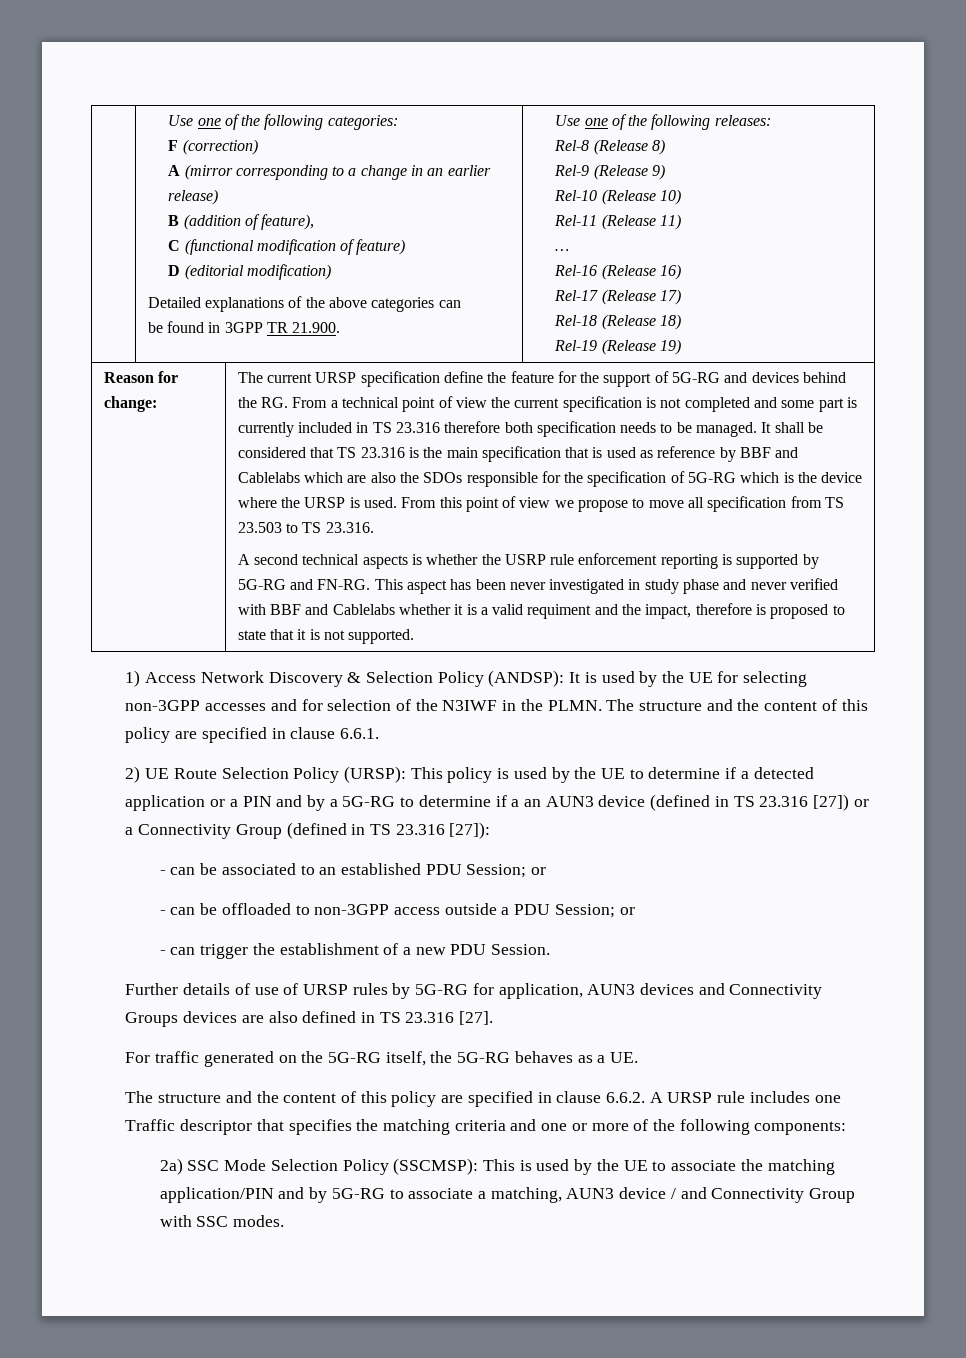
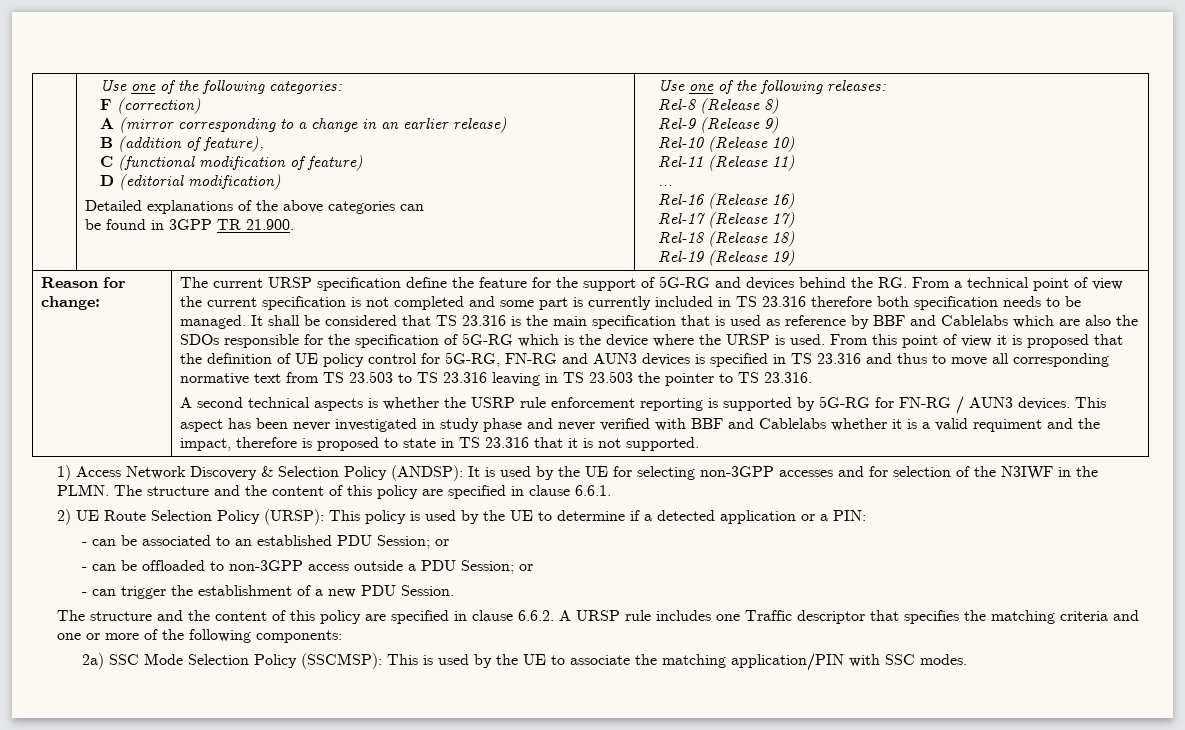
- From this point of view we propose to move all specification from TS 23.503 to TS 23.316.
+ From this point of view it is proposed that the definition of UE policy control for 5G-RG, FN-RG and AUN3 devices is specified in TS 23.316 and thus to move all corresponding normative text from TS 23.503 to TS 23.316 leaving in TS 23.503 the pointer to TS 23.316.
- A second technical aspects is whether the USRP rule enforcement reporting is supported by 5G-RG and FN-RG.
+ A second technical aspects is whether the USRP rule enforcement reporting is supported by 5G-RG for FN-RG / AUN3 devices.
- This aspect has been never investigated in study phase and never verified with BBF and Cablelabs whether it is a valid requiment and the impact, therefore is proposed to state that it is not supported.
+ This aspect has been never investigated in study phase and never verified with BBF and Cablelabs whether it is a valid requiment and the impact, therefore is proposed to state in TS 23.316 that it is not supported.
- 2) UE Route Selection Policy (URSP): This policy is used by the UE to determine if a detected application or a PIN and by a 5G-RG to determine if a an AUN3 device (defined in TS 23.316 [27]) or a Connectivity Group (defined in TS 23.316 [27]):
+ 2) UE Route Selection Policy (URSP): This policy is used by the UE to determine if a detected application or a PIN:
- Further details of use of URSP rules by 5G-RG for application, AUN3 devices and Connectivity Groups devices are also defined in TS 23.316 [27].
- For traffic generated on the 5G-RG itself, the 5G-RG behaves as a UE.
- 2a) SSC Mode Selection Policy (SSCMSP): This is used by the UE to associate the matching application/PIN and by 5G-RG to associate a matching, AUN3 device / and Connectivity Group with SSC modes.
+ 2a) SSC Mode Selection Policy (SSCMSP): This is used by the UE to associate the matching application/PIN with SSC modes.

